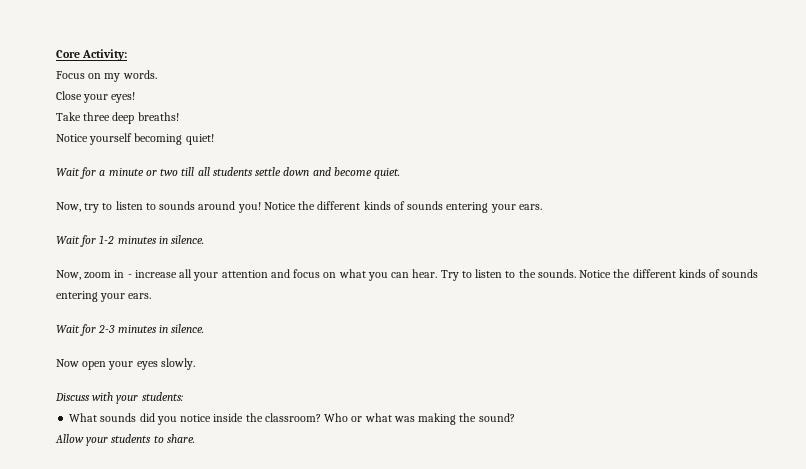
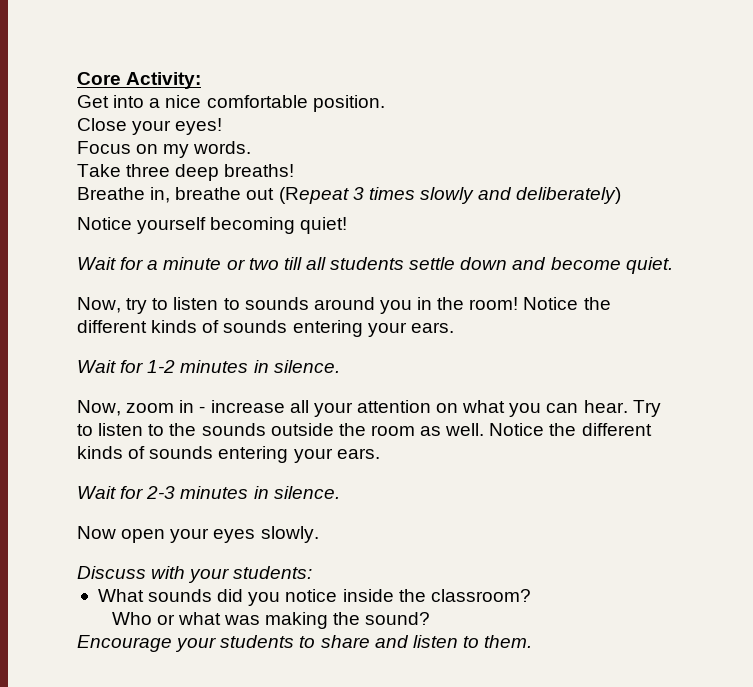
+ Get into a nice comfortable position.
+ Close your eyes!
- Close your eyes!
+ Breathe in, breathe out (Repeat 3 times slowly and deliberately)
- Now, try to listen to sounds around you!
+ Now, try to listen to sounds around you in the room!
- Now, zoom in - increase all your attention and focus on what you can hear.
+ Now, zoom in - increase all your attention on what you can hear.
- Try to listen to the sounds.
+ Try to listen to the sounds outside the room as well.
- What sounds did you notice inside the classroom? Who or what was making the sound?
+ What sounds did you notice inside the classroom?
+ Who or what was making the sound?
- Allow your students to share.
+ Encourage your students to share and listen to them.

